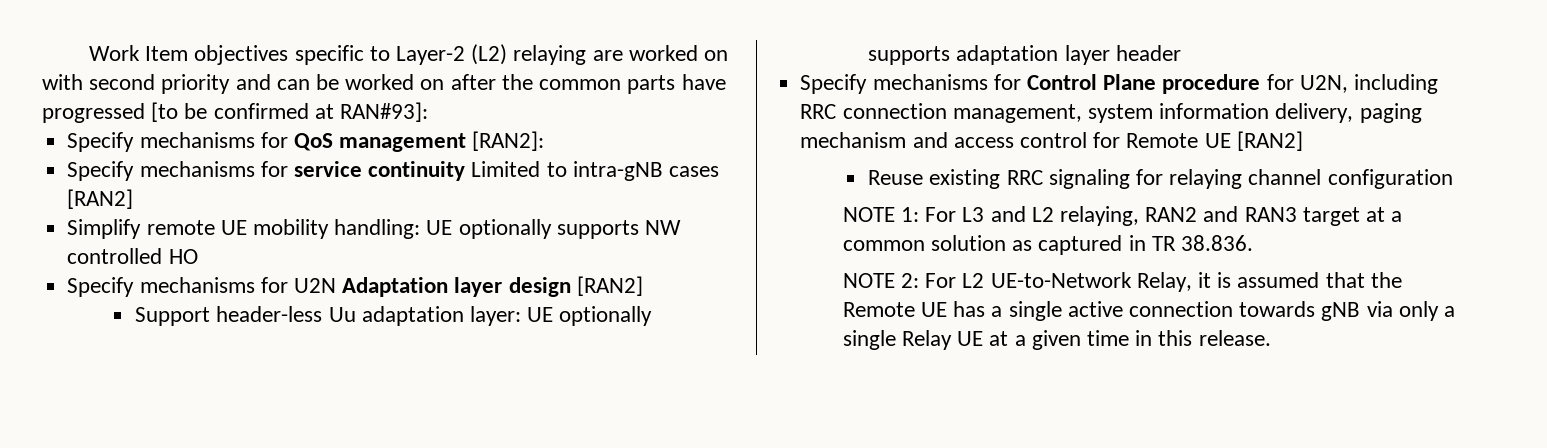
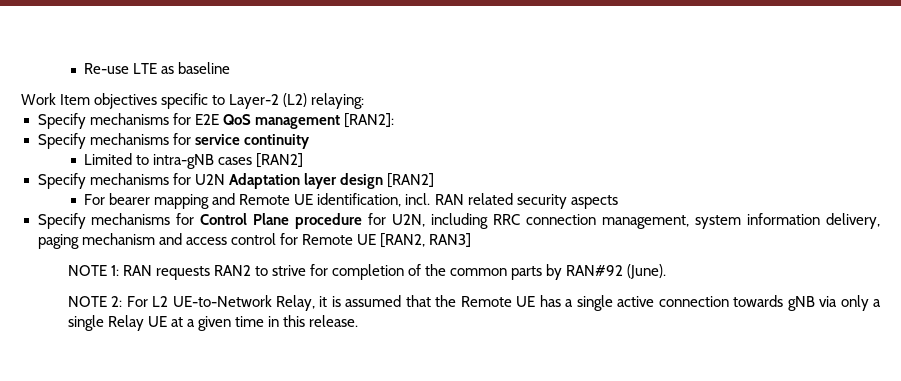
+ Re-use LTE as baseline
- Work Item objectives specific to Layer-2 (L2) relaying are worked on with second priority and can be worked on after the common parts have progressed [to be confirmed at RAN#93]:
- Specify mechanisms for QoS management [RAN2]:
+ Work Item objectives specific to Layer-2 (L2) relaying:
+ Specify mechanisms for E2E QoS management [RAN2]:
- Specify mechanisms for service continuity Limited to intra-gNB cases [RAN2]
+ Specify mechanisms for service continuity
+ Limited to intra-gNB cases [RAN2]
- Simplify remote UE mobility handling: UE optionally supports NW controlled HO
- Support header-less Uu adaptation layer: UE optionally supports adaptation layer header
+ For bearer mapping and Remote UE identification, incl. RAN related security aspects
- Specify mechanisms for Control Plane procedure for U2N, including RRC connection management, system information delivery, paging mechanism and access control for Remote UE [RAN2]
- Reuse existing RRC signaling for relaying channel configuration
- NOTE 1: For L3 and L2 relaying, RAN2 and RAN3 target at a common solution as captured in TR 38.836.
+ Specify mechanisms for Control Plane procedure for U2N, including RRC connection management, system information delivery, paging mechanism and access control for Remote UE [RAN2, RAN3]
+ NOTE 1: RAN requests RAN2 to strive for completion of the common parts by RAN#92 (June).

